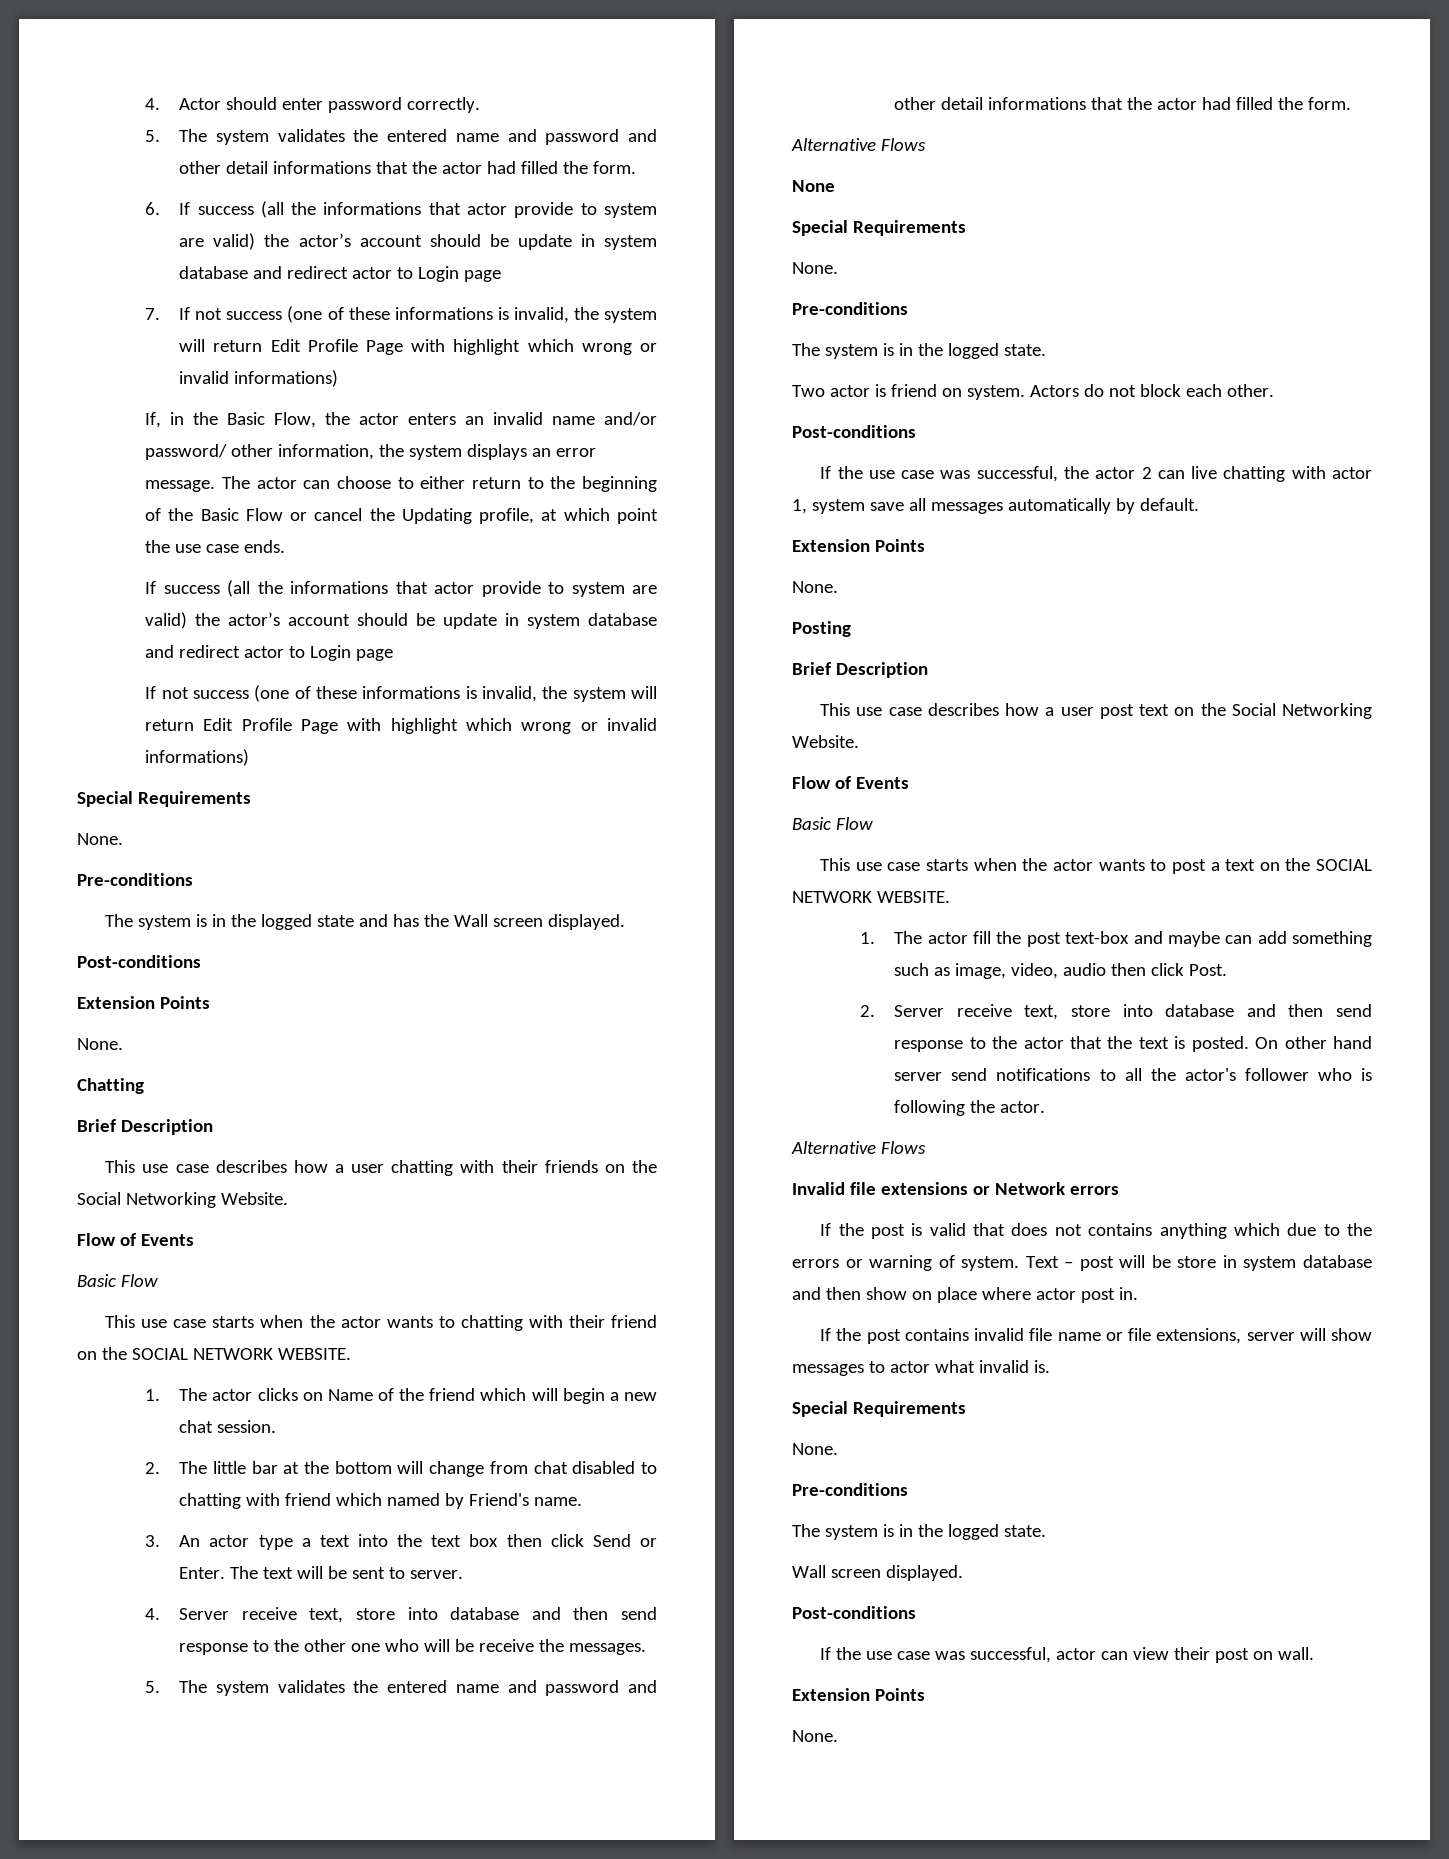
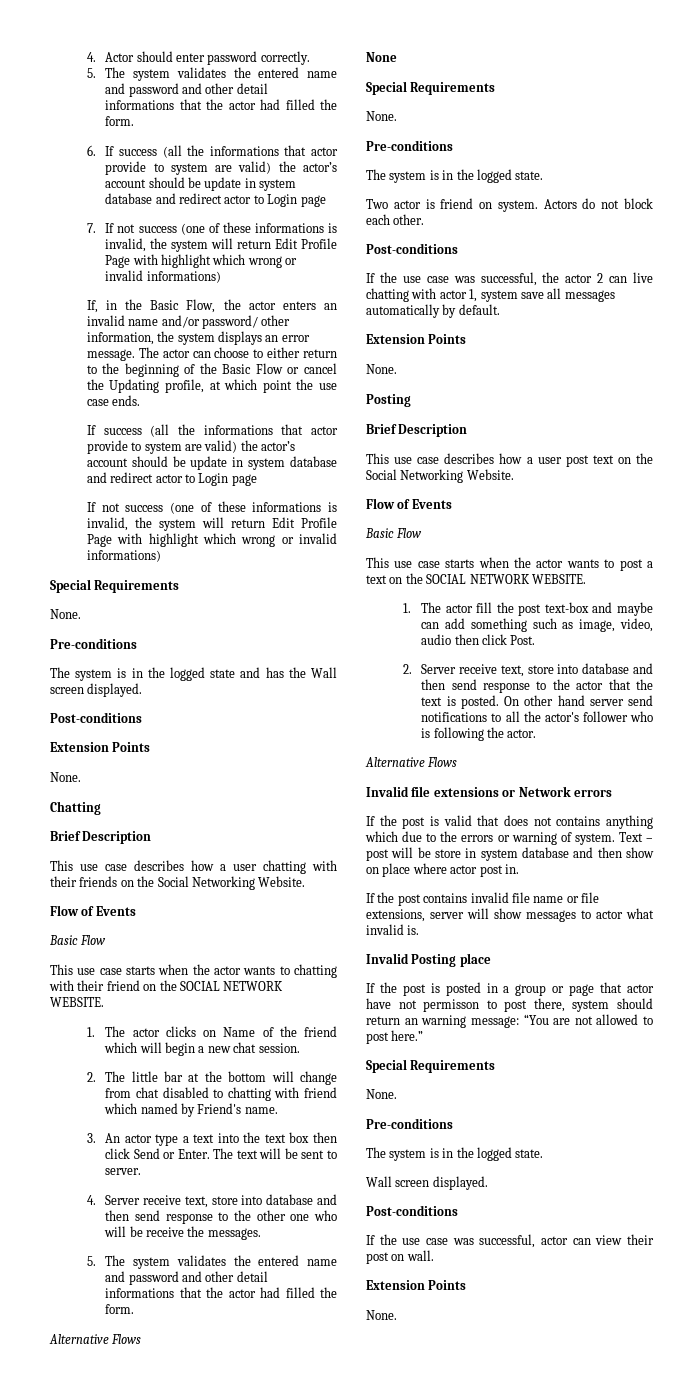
+ Invalid Posting place
+ If the post is posted in a group or page that actor have not permisson to post there, system should return an warning message: “You are not allowed to post here.”

